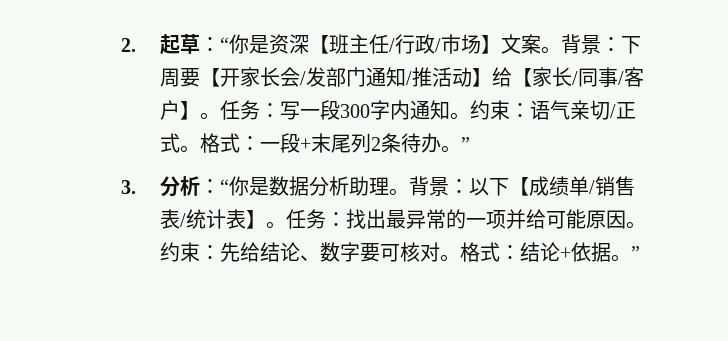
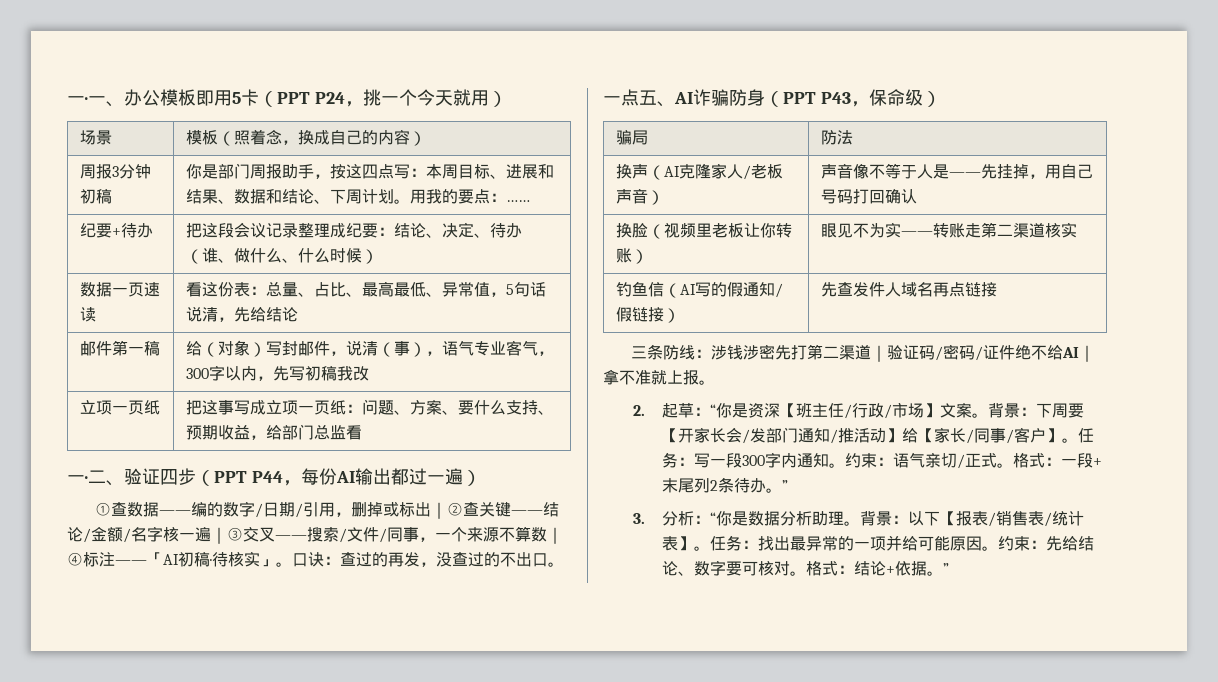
+ 一·一、办公模板即用5卡（PPT P24，挑一个今天就用）
+ 场景 | 模板（照着念，换成自己的内容）
+ 周报3分钟初稿 | 你是部门周报助手，按这四点写：本周目标、进展和结果、数据和结论、下周计划。用我的要点：……
+ 纪要+待办 | 把这段会议记录整理成纪要：结论、决定、待办（谁、做什么、什么时候）
+ 数据一页速读 | 看这份表：总量、占比、最高最低、异常值，5句话说清，先给结论
+ 邮件第一稿 | 给（对象）写封邮件，说清（事），语气专业客气，300字以内，先写初稿我改
+ 立项一页纸 | 把这事写成立项一页纸：问题、方案、要什么支持、预期收益，给部门总监看
+ 一·二、验证四步（PPT P44，每份AI输出都过一遍）
+ ①查数据——编的数字/日期/引用，删掉或标出｜②查关键——结论/金额/名字核一遍｜③交叉——搜索/文件/同事，一个来源不算数｜④标注——「AI初稿·待核实」。口诀：查过的再发，没查过的不出口。
+ 一点五、AI诈骗防身（PPT P43，保命级）
+ 骗局 | 防法
+ 换声（AI克隆家人/老板声音） | 声音像不等于人是——先挂掉，用自己号码打回确认
+ 换脸（视频里老板让你转账） | 眼见不为实——转账走第二渠道核实
+ 钓鱼信（AI写的假通知/假链接） | 先查发件人域名再点链接
+ 三条防线：涉钱涉密先打第二渠道｜验证码/密码/证件绝不给AI｜拿不准就上报。
- 背景：以下【成绩单/销售表/统计表】。
+ 背景：以下【报表/销售表/统计表】。

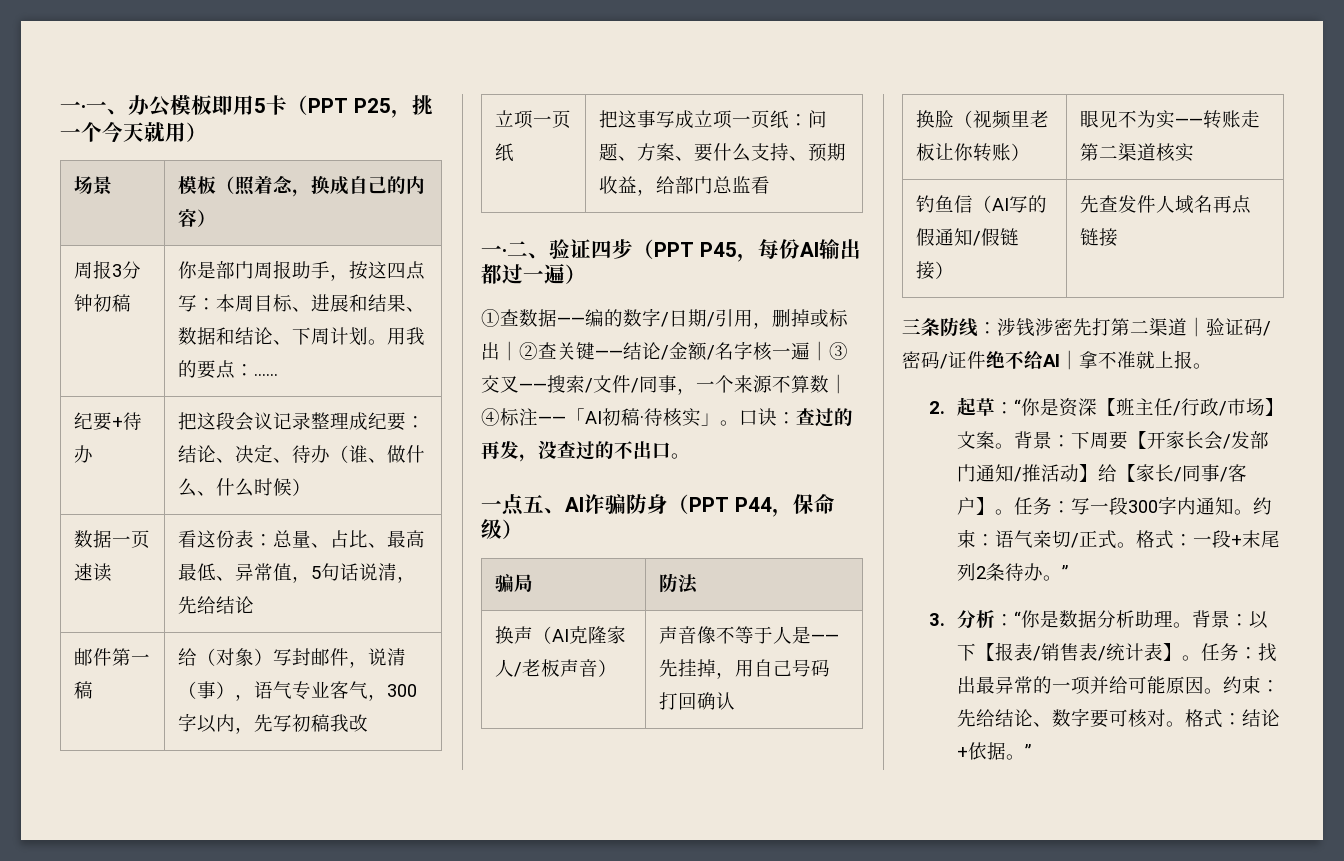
- 一·一、办公模板即用5卡（PPT P24，挑一个今天就用）
+ 一·一、办公模板即用5卡（PPT P25，挑一个今天就用）
- 一·二、验证四步（PPT P44，每份AI输出都过一遍）
+ 一·二、验证四步（PPT P45，每份AI输出都过一遍）
- 一点五、AI诈骗防身（PPT P43，保命级）
+ 一点五、AI诈骗防身（PPT P44，保命级）

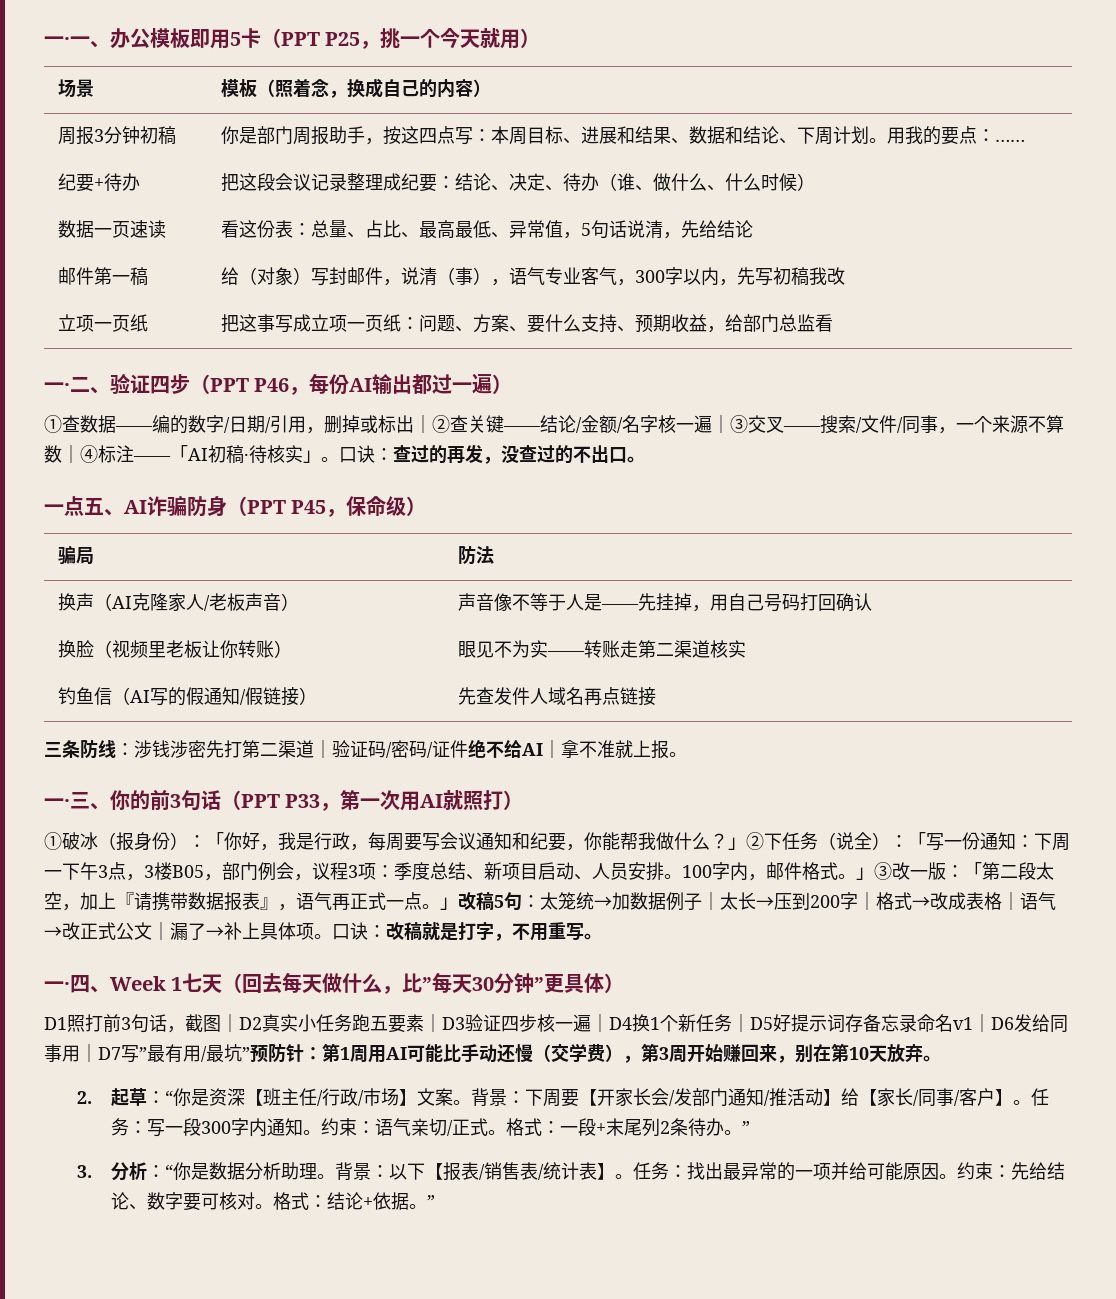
- 一·二、验证四步（PPT P45，每份AI输出都过一遍）
+ 一·二、验证四步（PPT P46，每份AI输出都过一遍）
- 一点五、AI诈骗防身（PPT P44，保命级）
+ 一点五、AI诈骗防身（PPT P45，保命级）
+ 一·三、你的前3句话（PPT P33，第一次用AI就照打）
+ ①破冰（报身份）：「你好，我是行政，每周要写会议通知和纪要，你能帮我做什么？」②下任务（说全）：「写一份通知：下周一下午3点，3楼B05，部门例会，议程3项：季度总结、新项目启动、人员安排。100字内，邮件格式。」③改一版：「第二段太空，加上『请携带数据报表』，语气再正式一点。」改稿5句：太笼统→加数据例子｜太长→压到200字｜格式→改成表格｜语气→改正式公文｜漏了→补上具体项。口诀：改稿就是打字，不用重写。
+ 一·四、Week 1七天（回去每天做什么，比”每天30分钟”更具体）
+ D1照打前3句话，截图｜D2真实小任务跑五要素｜D3验证四步核一遍｜D4换1个新任务｜D5好提示词存备忘录命名v1｜D6发给同事用｜D7写”最有用/最坑”预防针：第1周用AI可能比手动还慢（交学费），第3周开始赚回来，别在第10天放弃。

